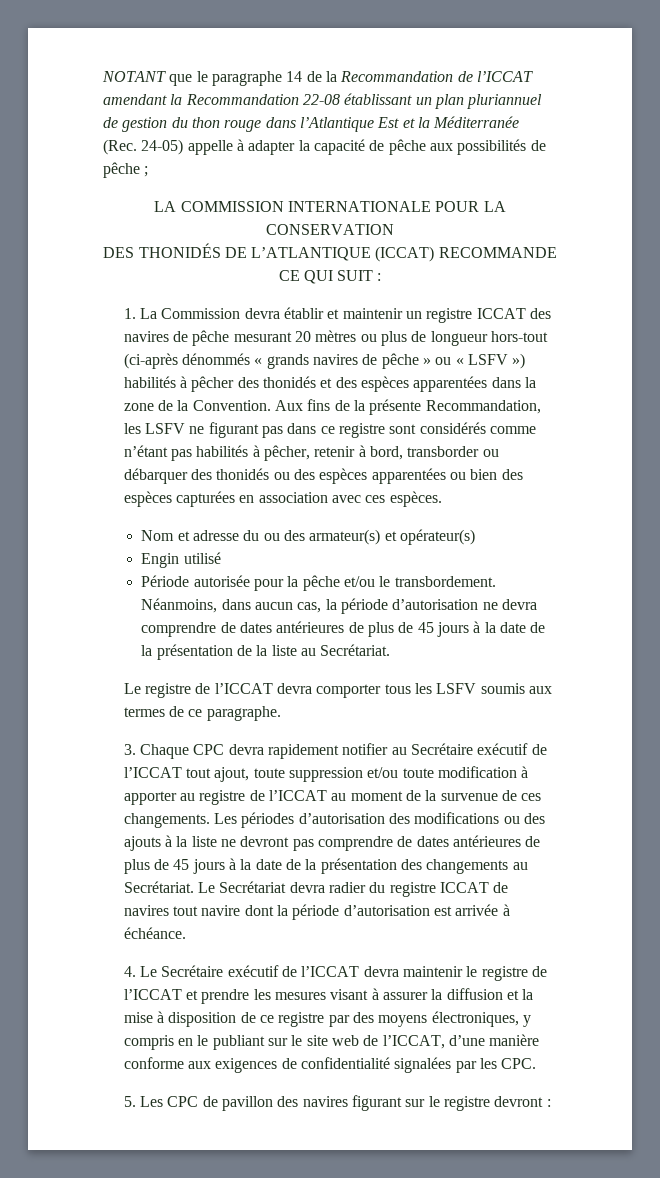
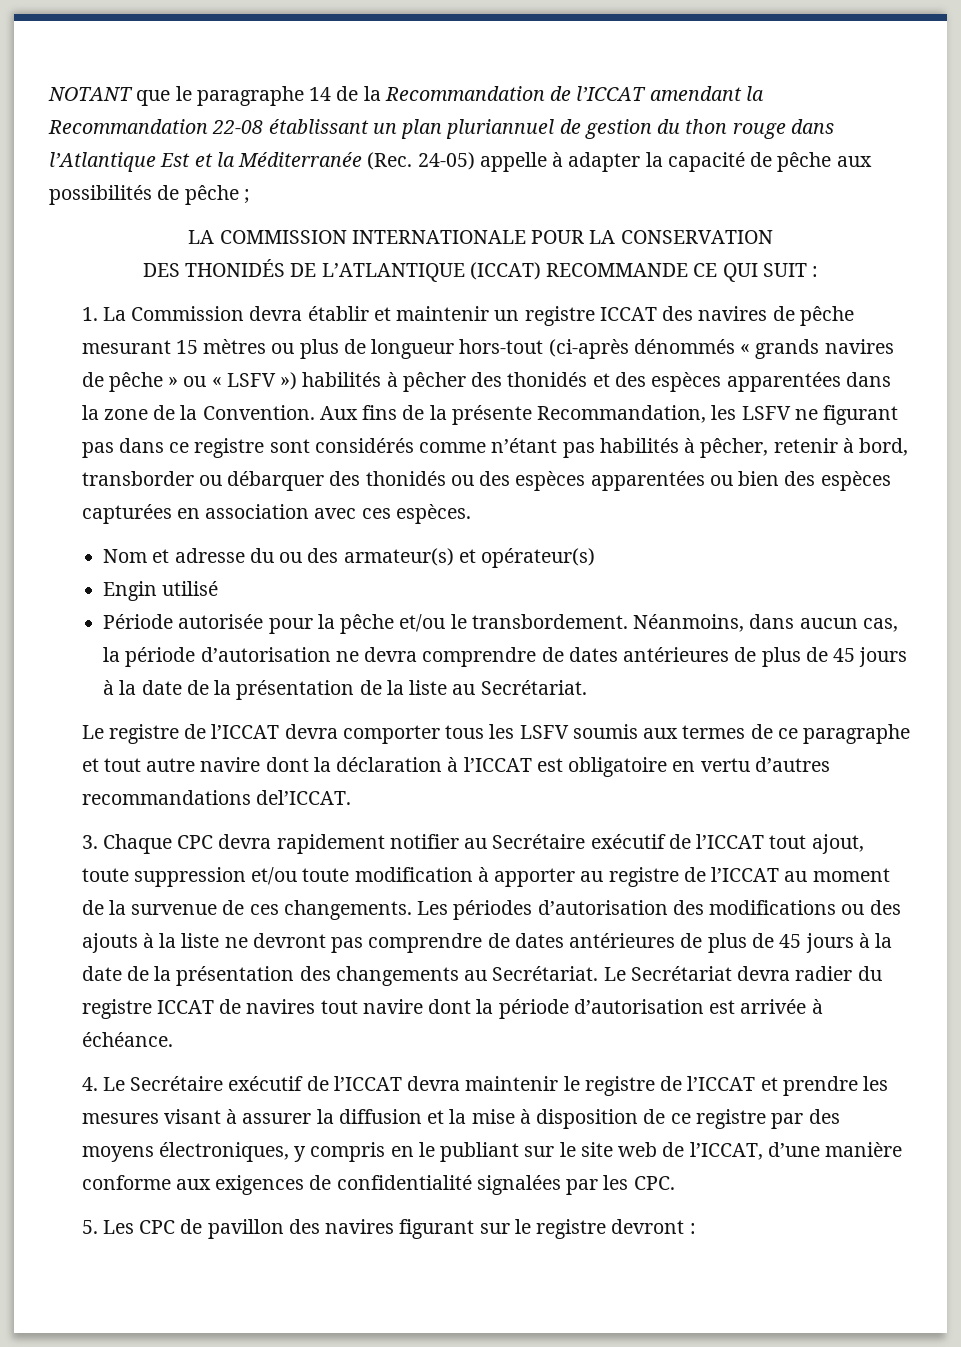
- 1. La Commission devra établir et maintenir un registre ICCAT des navires de pêche mesurant 20 mètres ou plus de longueur hors-tout (ci-après dénommés « grands navires de pêche » ou « LSFV ») habilités à pêcher des thonidés et des espèces apparentées dans la zone de la Convention.
+ 1. La Commission devra établir et maintenir un registre ICCAT des navires de pêche mesurant 15 mètres ou plus de longueur hors-tout (ci-après dénommés « grands navires de pêche » ou « LSFV ») habilités à pêcher des thonidés et des espèces apparentées dans la zone de la Convention.
- Le registre de l’ICCAT devra comporter tous les LSFV soumis aux termes de ce paragraphe.
+ Le registre de l’ICCAT devra comporter tous les LSFV soumis aux termes de ce paragraphe et tout autre navire dont la déclaration à l’ICCAT est obligatoire en vertu d’autres recommandations del’ICCAT.

